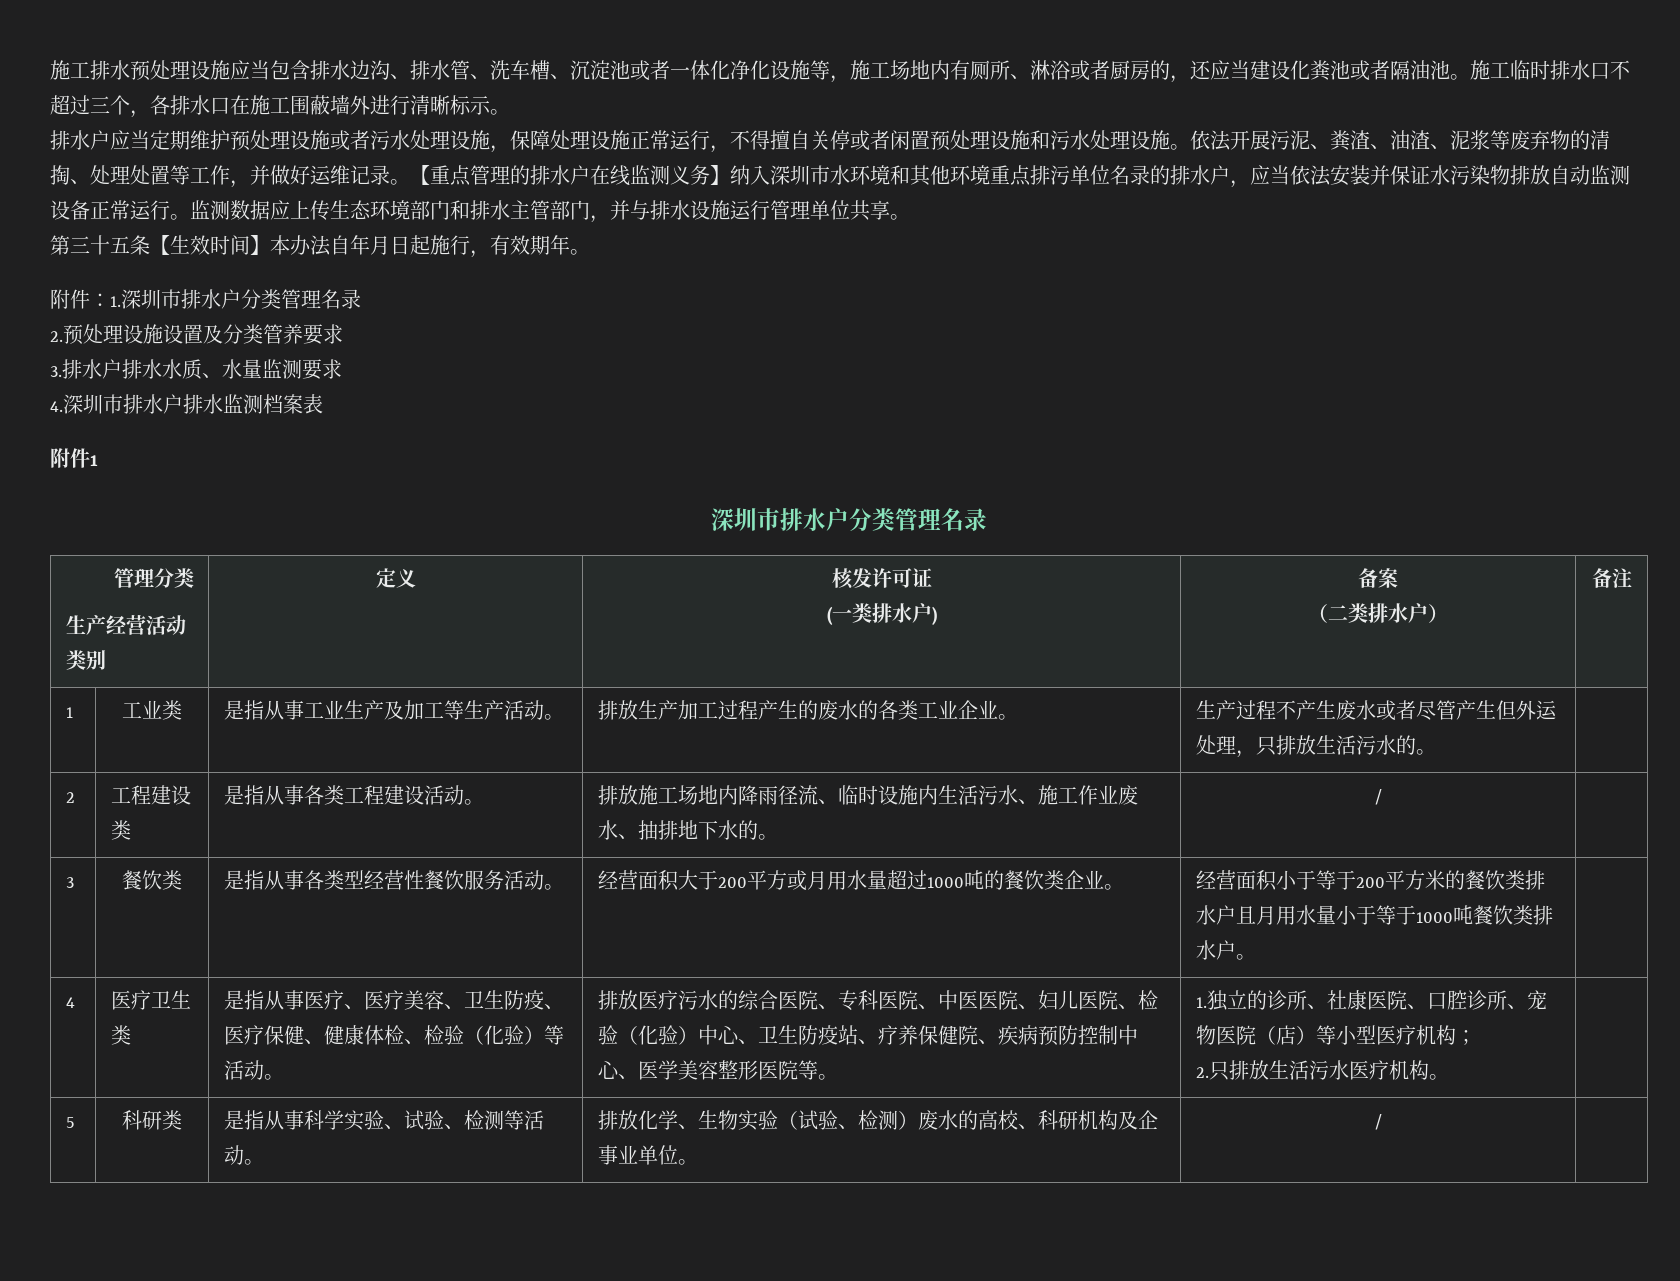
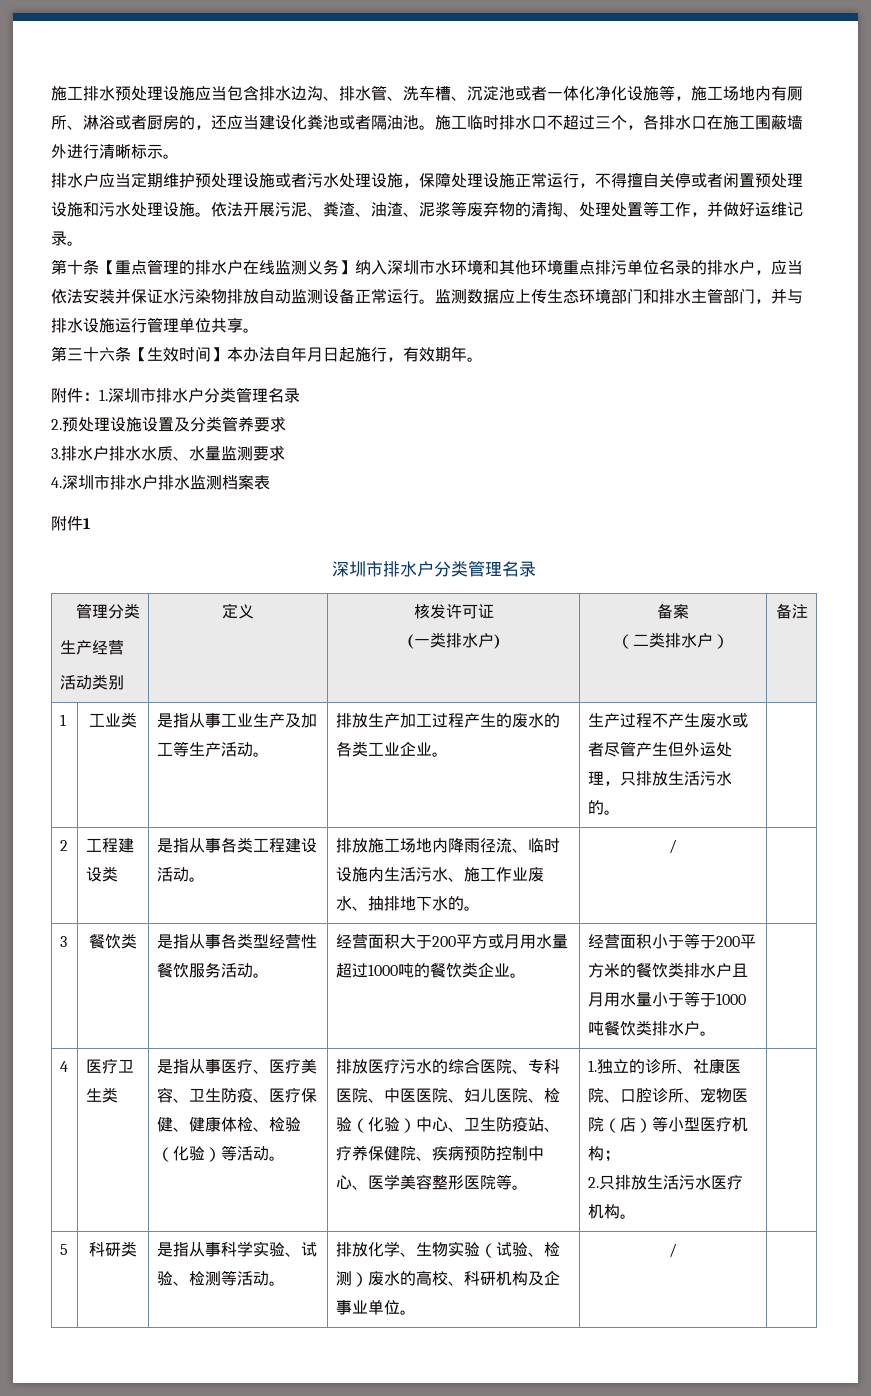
- 依法开展污泥、粪渣、油渣、泥浆等废弃物的清掏、处理处置等工作，并做好运维记录。【重点管理的排水户在线监测义务】纳入深圳市水环境和其他环境重点排污单位名录的排水户，应当依法安装并保证水污染物排放自动监测设备正常运行。
+ 依法开展污泥、粪渣、油渣、泥浆等废弃物的清掏、处理处置等工作，并做好运维记录。
+ 第十条【重点管理的排水户在线监测义务】纳入深圳市水环境和其他环境重点排污单位名录的排水户，应当依法安装并保证水污染物排放自动监测设备正常运行。
- 第三十五条【生效时间】本办法自年月日起施行，有效期年。
+ 第三十六条【生效时间】本办法自年月日起施行，有效期年。
  管理分类
- 生产经营活动类别 | 定义 | 核发许可证
+ 生产经营
+ 活动类别 | 定义 | 核发许可证

